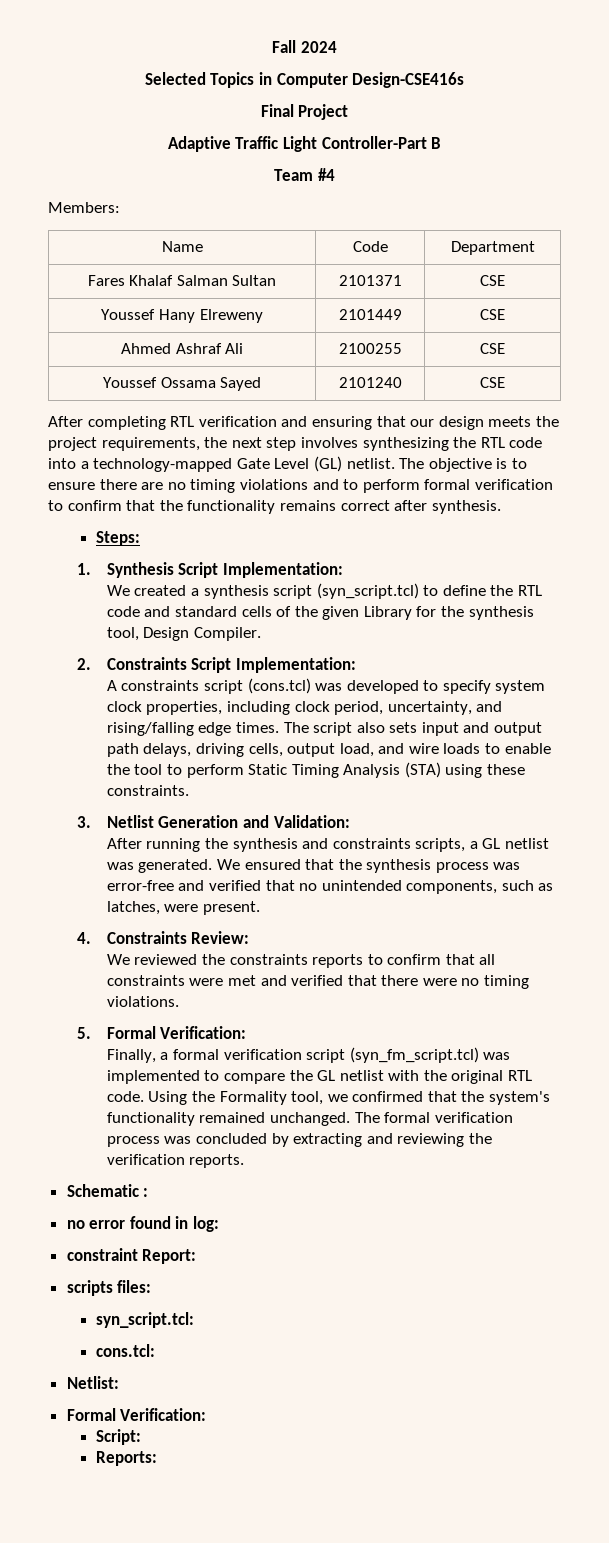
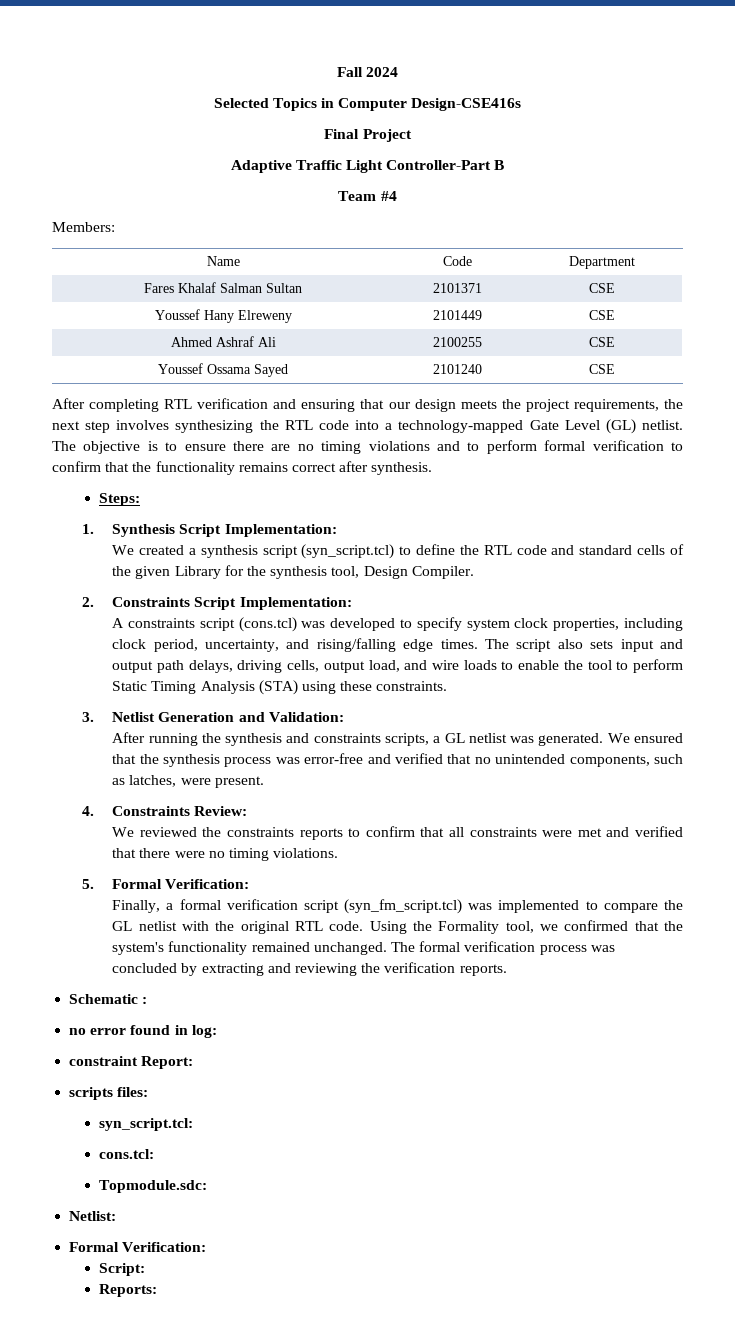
+ Topmodule.sdc:

